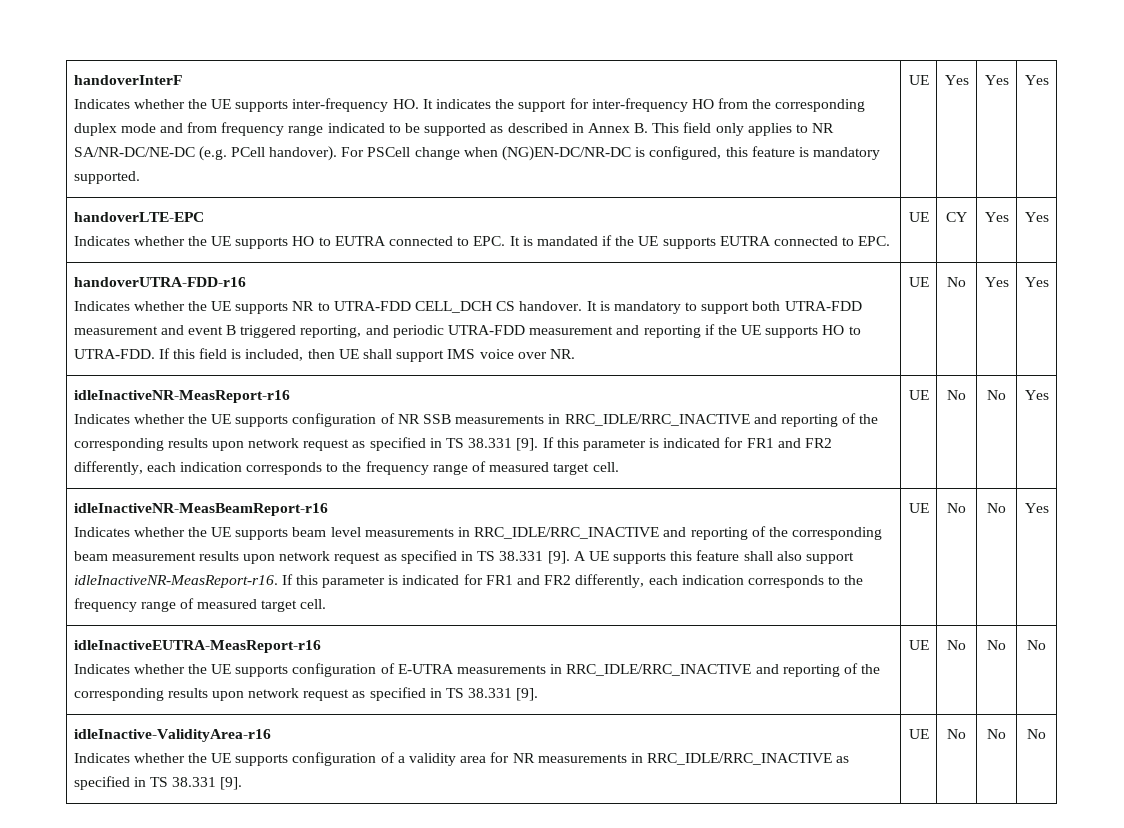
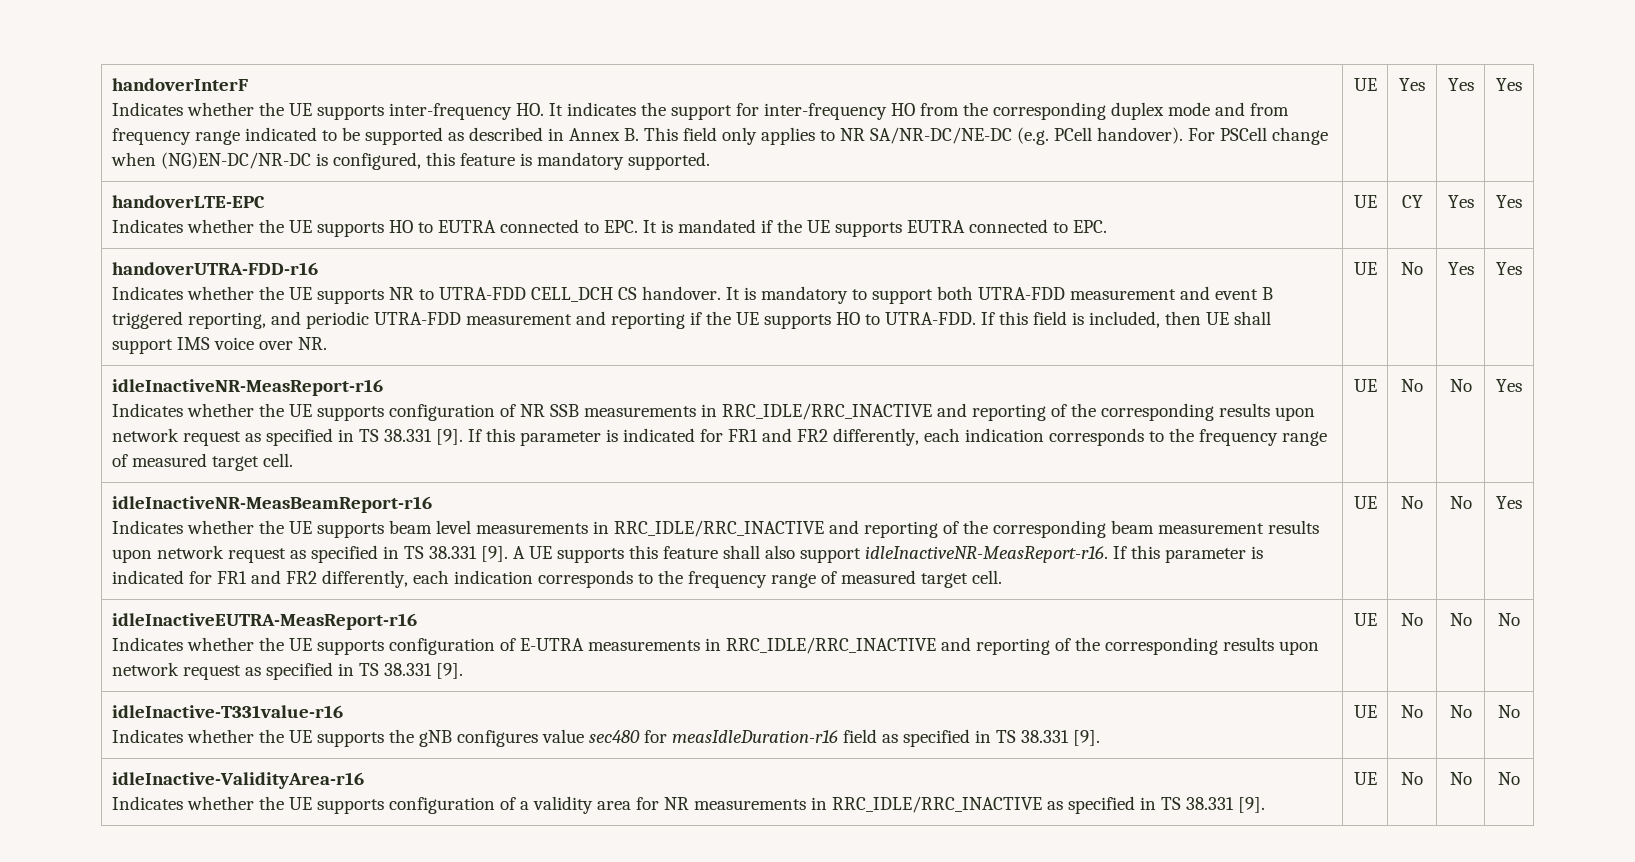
+ idleInactive-T331value-r16
+ Indicates whether the UE supports the gNB configures value sec480 for measIdleDuration-r16 field as specified in TS 38.331 [9]. | UE | No | No | No

